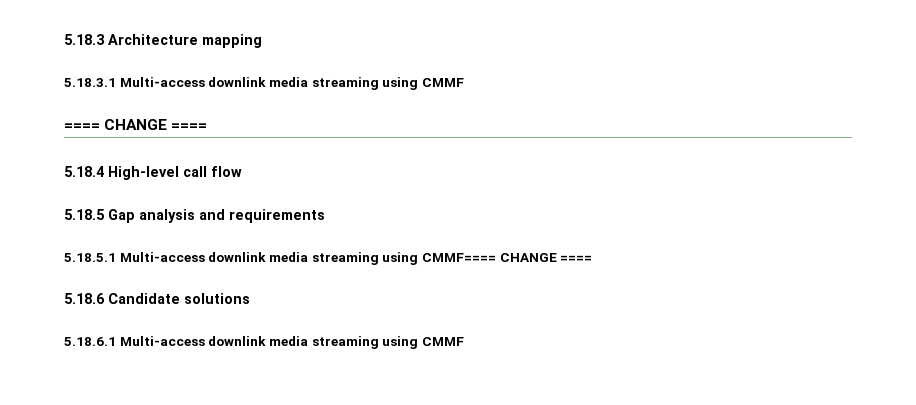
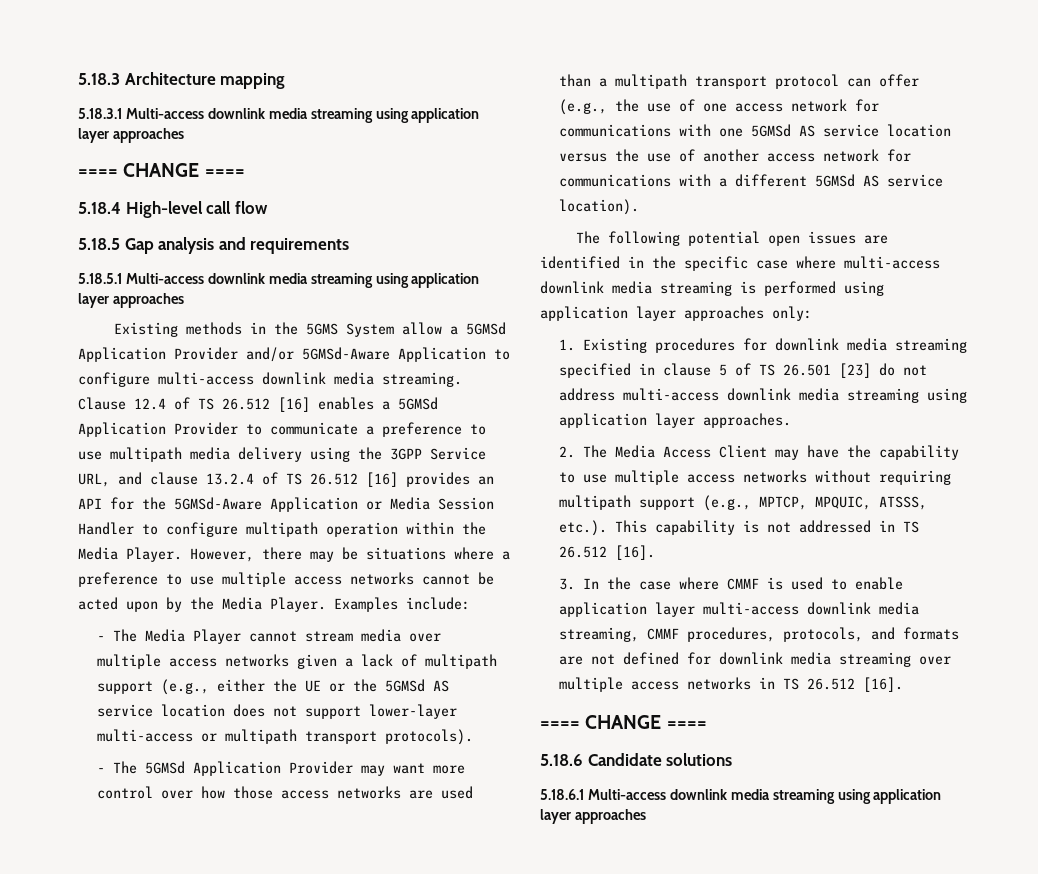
- 5.18.3.1 Multi-access downlink media streaming using CMMF
+ 5.18.3.1 Multi-access downlink media streaming using application layer approaches
- 5.18.5.1 Multi-access downlink media streaming using CMMF==== CHANGE ====
+ 5.18.5.1 Multi-access downlink media streaming using application layer approaches
+ Existing methods in the 5GMS System allow a 5GMSd Application Provider and/or 5GMSd-Aware Application to configure multi-access downlink media streaming. Clause 12.4 of TS 26.512 [16] enables a 5GMSd Application Provider to communicate a preference to use multipath media delivery using the 3GPP Service URL, and clause 13.2.4 of TS 26.512 [16] provides an API for the 5GMSd-Aware Application or Media Session Handler to configure multipath operation within the Media Player. However, there may be situations where a preference to use multiple access networks cannot be acted upon by the Media Player. Examples include:
+ - The Media Player cannot stream media over multiple access networks given a lack of multipath support (e.g., either the UE or the 5GMSd AS service location does not support lower-layer multi-access or multipath transport protocols).
+ - The 5GMSd Application Provider may want more control over how those access networks are used than a multipath transport protocol can offer (e.g., the use of one access network for communications with one 5GMSd AS service location versus the use of another access network for communications with a different 5GMSd AS service location).
+ The following potential open issues are identified in the specific case where multi-access downlink media streaming is performed using application layer approaches only:
+ 1. Existing procedures for downlink media streaming specified in clause 5 of TS 26.501 [23] do not address multi-access downlink media streaming using application layer approaches.
+ 2. The Media Access Client may have the capability to use multiple access networks without requiring multipath support (e.g., MPTCP, MPQUIC, ATSSS, etc.). This capability is not addressed in TS 26.512 [16].
+ 3. In the case where CMMF is used to enable application layer multi-access downlink media streaming, CMMF procedures, protocols, and formats are not defined for downlink media streaming over multiple access networks in TS 26.512 [16].
+ ==== CHANGE ====
- 5.18.6.1 Multi-access downlink media streaming using CMMF
+ 5.18.6.1 Multi-access downlink media streaming using application layer approaches

